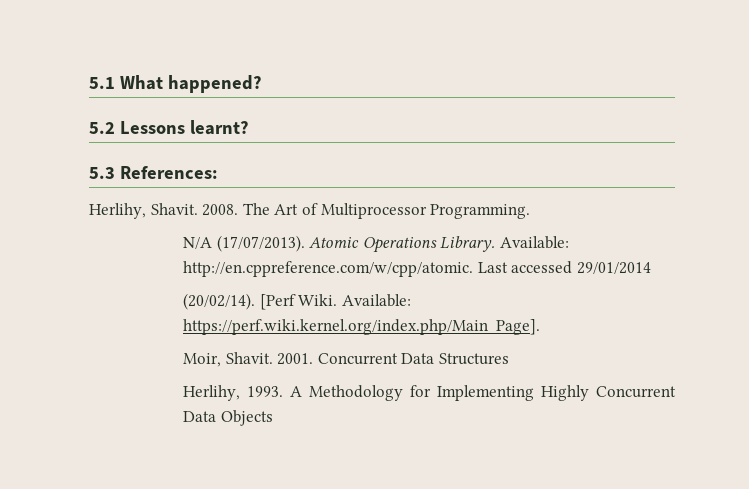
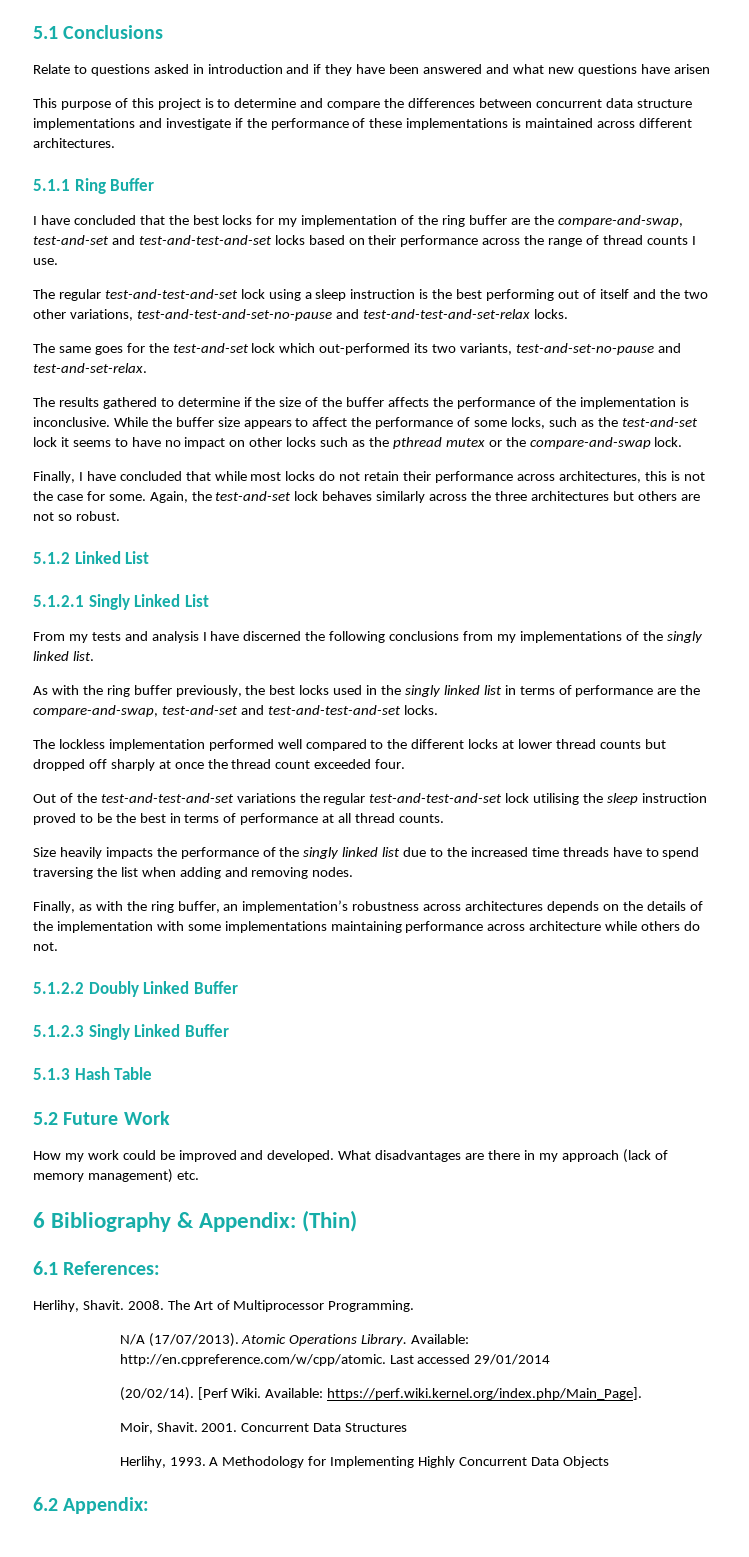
- 5.1 What happened?
- 5.2 Lessons learnt?
- 5.3 References:
+ 5.1 Conclusions
+ Relate to questions asked in introduction and if they have been answered and what new questions have arisen
+ This purpose of this project is to determine and compare the differences between concurrent data structure implementations and investigate if the performance of these implementations is maintained across different architectures.
+ 5.1.1 Ring Buffer
+ I have concluded that the best locks for my implementation of the ring buffer are the compare-and-swap, test-and-set and test-and-test-and-set locks based on their performance across the range of thread counts I use.
+ The regular test-and-test-and-set lock using a sleep instruction is the best performing out of itself and the two other variations, test-and-test-and-set-no-pause and test-and-test-and-set-relax locks.
+ The same goes for the test-and-set lock which out-performed its two variants, test-and-set-no-pause and test-and-set-relax.
+ The results gathered to determine if the size of the buffer affects the performance of the implementation is inconclusive. While the buffer size appears to affect the performance of some locks, such as the test-and-set lock it seems to have no impact on other locks such as the pthread mutex or the compare-and-swap lock.
+ Finally, I have concluded that while most locks do not retain their performance across architectures, this is not the case for some. Again, the test-and-set lock behaves similarly across the three architectures but others are not so robust.
+ 5.1.2 Linked List
+ 5.1.2.1 Singly Linked List
+ From my tests and analysis I have discerned the following conclusions from my implementations of the singly linked list.
+ As with the ring buffer previously, the best locks used in the singly linked list in terms of performance are the compare-and-swap, test-and-set and test-and-test-and-set locks.
+ The lockless implementation performed well compared to the different locks at lower thread counts but dropped off sharply at once the thread count exceeded four.
+ Out of the test-and-test-and-set variations the regular test-and-test-and-set lock utilising the sleep instruction proved to be the best in terms of performance at all thread counts.
+ Size heavily impacts the performance of the singly linked list due to the increased time threads have to spend traversing the list when adding and removing nodes.
+ Finally, as with the ring buffer, an implementation’s robustness across architectures depends on the details of the implementation with some implementations maintaining performance across architecture while others do not.
+ 5.1.2.2 Doubly Linked Buffer
+ 5.1.2.3 Singly Linked Buffer
+ 5.1.3 Hash Table
+ 5.2 Future Work
+ How my work could be improved and developed. What disadvantages are there in my approach (lack of memory management) etc.
+ 6 Bibliography & Appendix: (Thin)
+ 6.1 References:
+ 6.2 Appendix:

